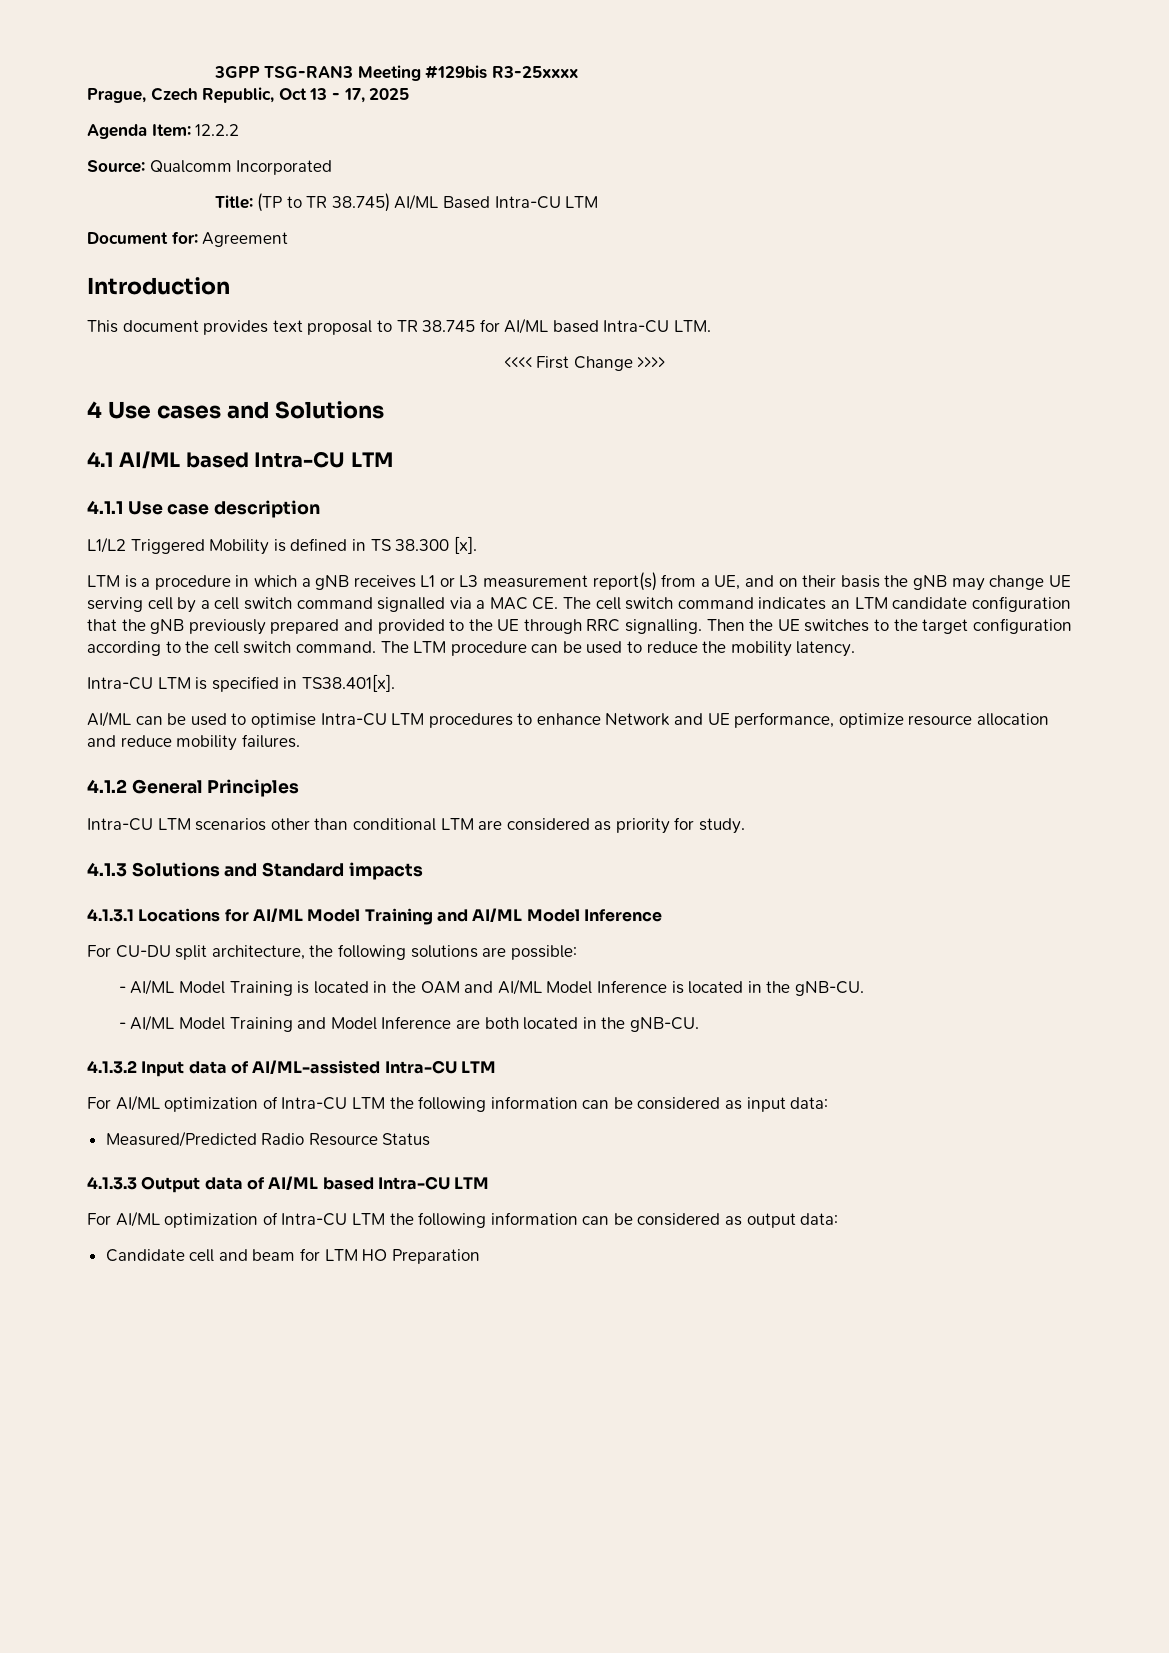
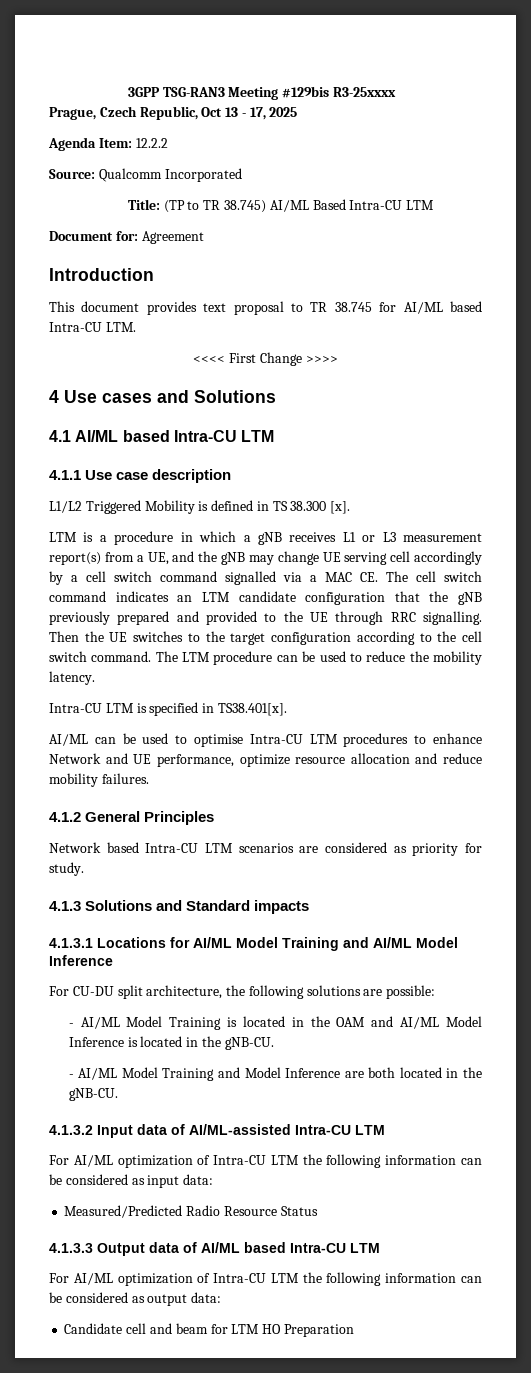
- LTM is a procedure in which a gNB receives L1 or L3 measurement report(s) from a UE, and on their basis the gNB may change UE serving cell by a cell switch command signalled via a MAC CE. The cell switch command indicates an LTM candidate configuration that the gNB previously prepared and provided to the UE through RRC signalling.
+ LTM is a procedure in which a gNB receives L1 or L3 measurement report(s) from a UE, and the gNB may change UE serving cell accordingly by a cell switch command signalled via a MAC CE. The cell switch command indicates an LTM candidate configuration that the gNB previously prepared and provided to the UE through RRC signalling.
- Intra-CU LTM scenarios other than conditional LTM are considered as priority for study.
+ Network based Intra-CU LTM scenarios are considered as priority for study.

